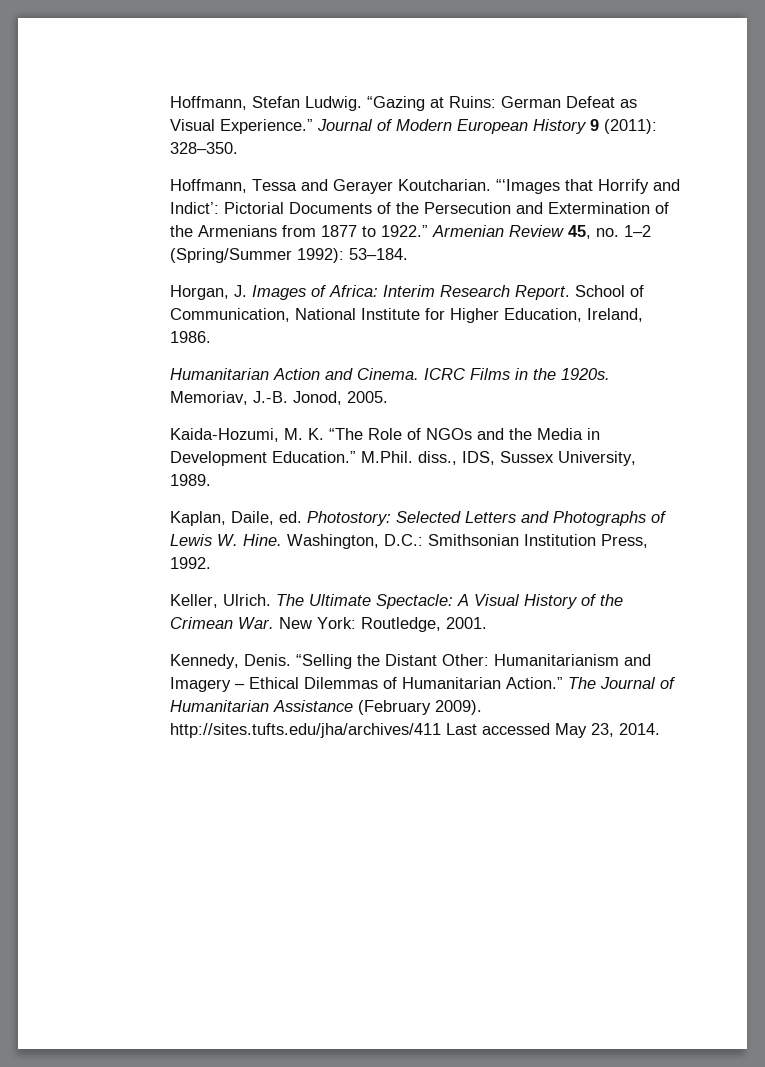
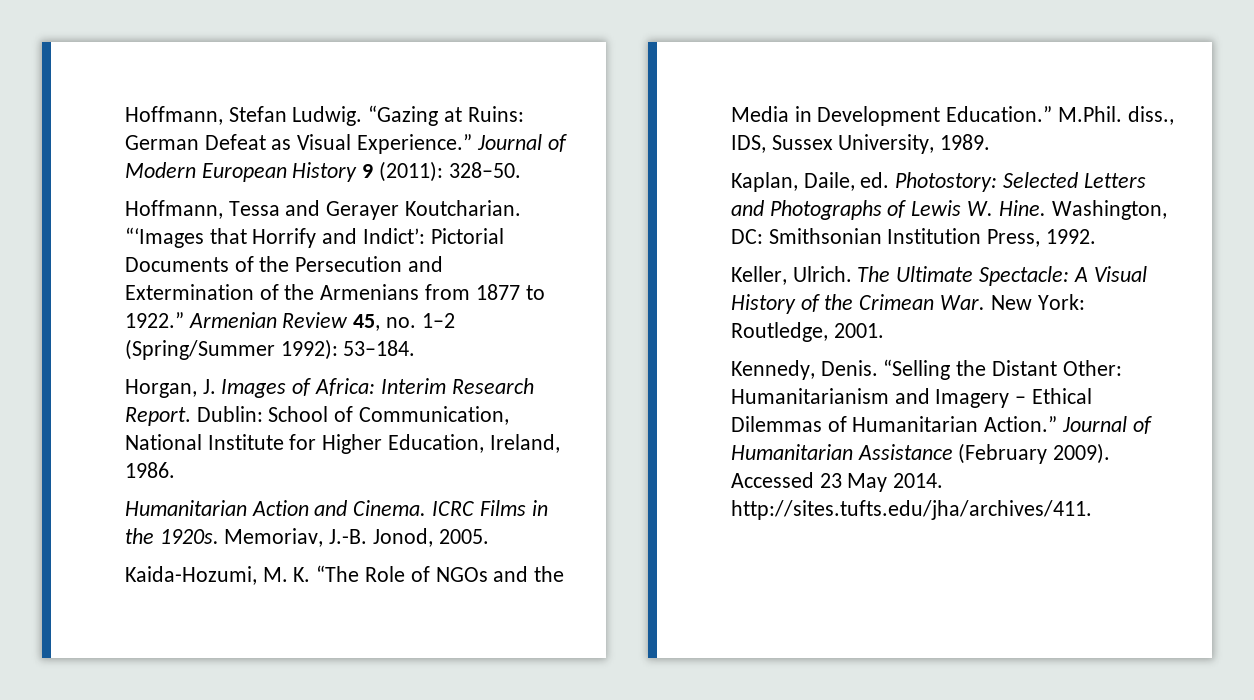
- Journal of Modern European History 9 (2011): 328–350.
+ Journal of Modern European History 9 (2011): 328–50.
- School of Communication, National Institute for Higher Education, Ireland, 1986.
+ Dublin: School of Communication, National Institute for Higher Education, Ireland, 1986.
- Washington, D.C.: Smithsonian Institution Press, 1992.
+ Washington, DC: Smithsonian Institution Press, 1992.
- The Journal of Humanitarian Assistance (February 2009). http://sites.tufts.edu/jha/archives/411 Last accessed May 23, 2014.
+ Journal of Humanitarian Assistance (February 2009). Accessed 23 May 2014. http://sites.tufts.edu/jha/archives/411.

